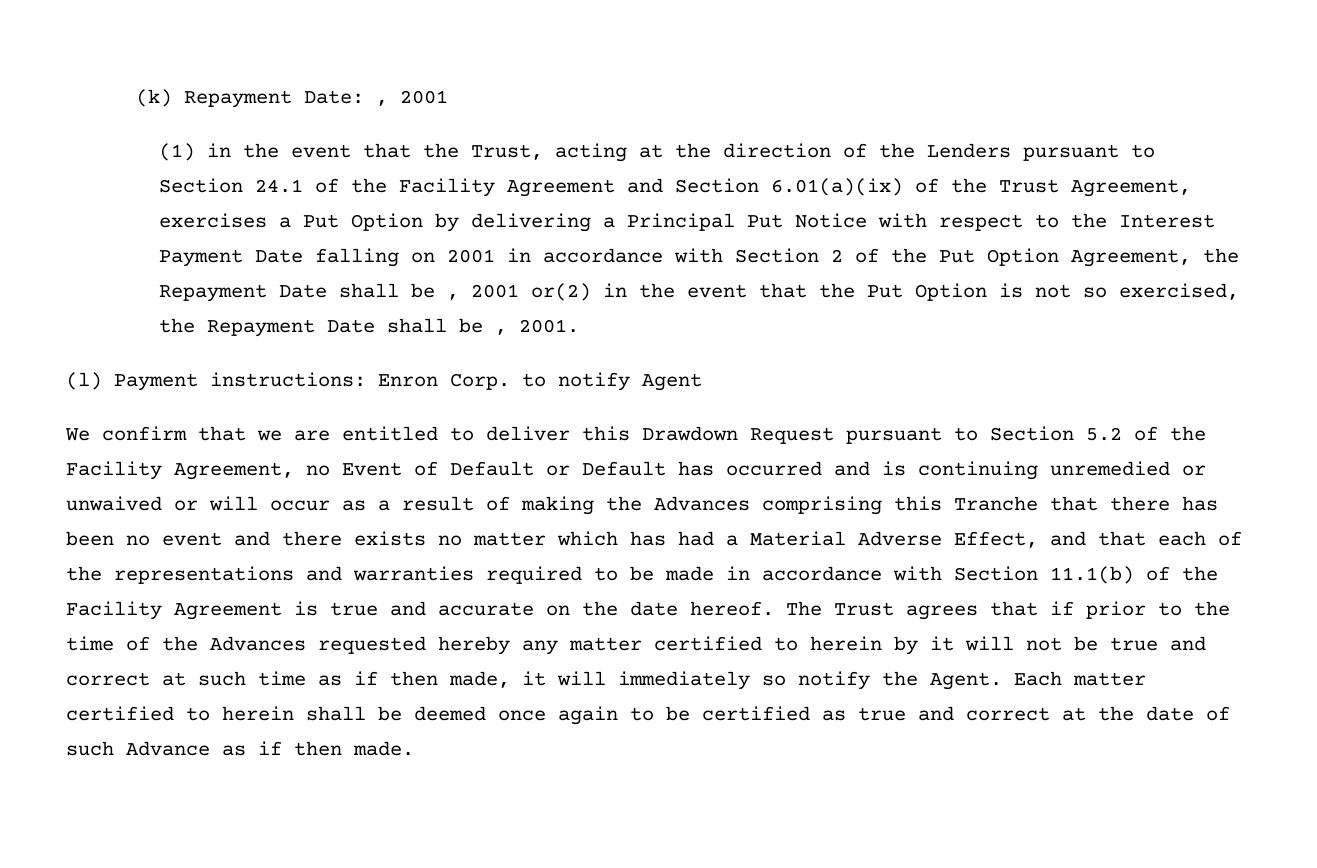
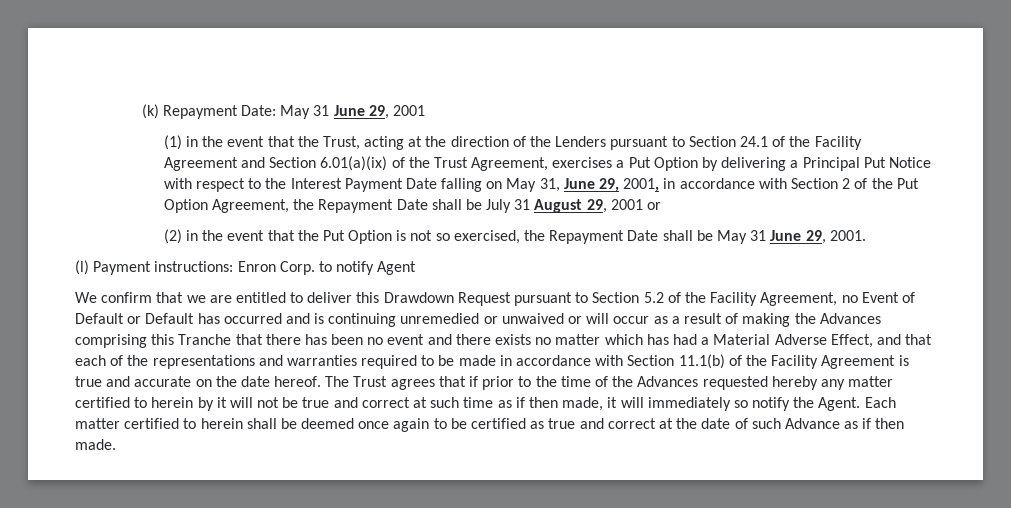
- (k) Repayment Date: , 2001
+ (k) Repayment Date: May 31 June 29, 2001
- (1) in the event that the Trust, acting at the direction of the Lenders pursuant to Section 24.1 of the Facility Agreement and Section 6.01(a)(ix) of the Trust Agreement, exercises a Put Option by delivering a Principal Put Notice with respect to the Interest Payment Date falling on 2001 in accordance with Section 2 of the Put Option Agreement, the Repayment Date shall be , 2001 or(2) in the event that the Put Option is not so exercised, the Repayment Date shall be , 2001.
+ (1) in the event that the Trust, acting at the direction of the Lenders pursuant to Section 24.1 of the Facility Agreement and Section 6.01(a)(ix) of the Trust Agreement, exercises a Put Option by delivering a Principal Put Notice with respect to the Interest Payment Date falling on May 31, June 29, 2001, in accordance with Section 2 of the Put Option Agreement, the Repayment Date shall be July 31 August 29, 2001 or
+ (2) in the event that the Put Option is not so exercised, the Repayment Date shall be May 31 June 29, 2001.

